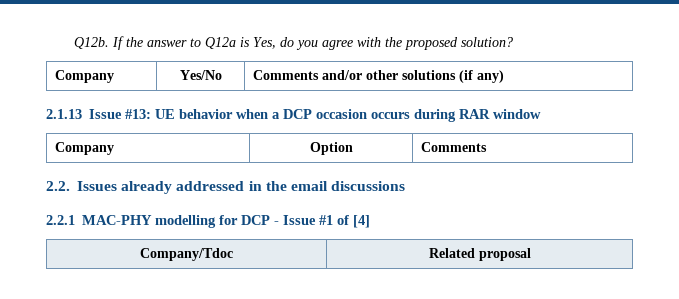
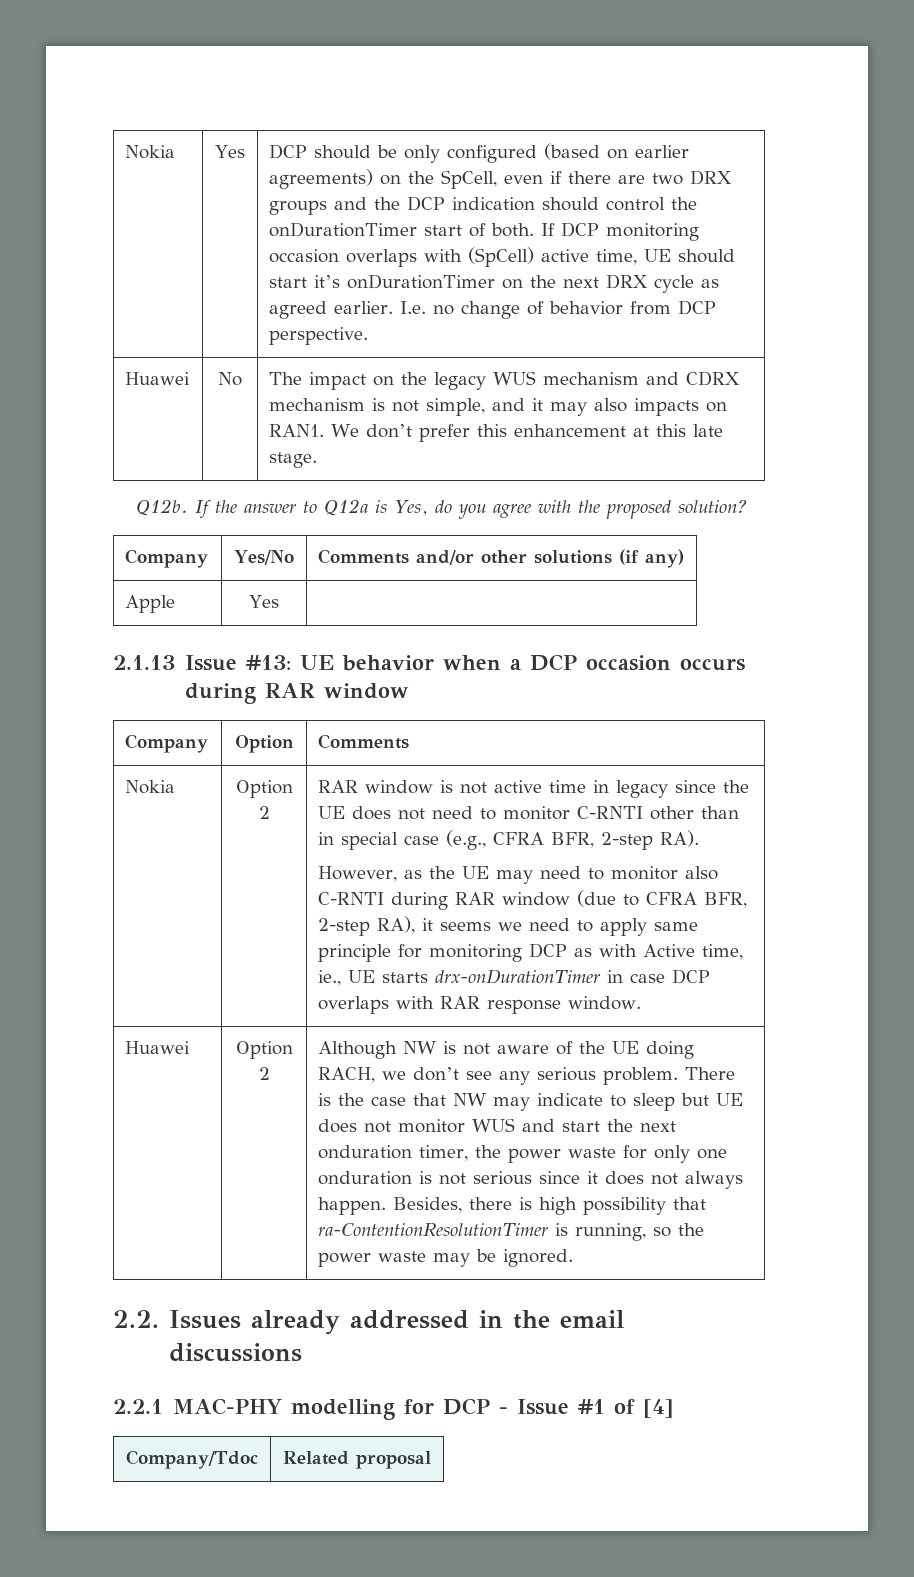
+ Nokia | Yes | DCP should be only configured (based on earlier agreements) on the SpCell, even if there are two DRX groups and the DCP indication should control the onDurationTimer start of both. If DCP monitoring occasion overlaps with (SpCell) active time, UE should start it’s onDurationTimer on the next DRX cycle as agreed earlier. I.e. no change of behavior from DCP perspective.
+ Huawei | No | The impact on the legacy WUS mechanism and CDRX mechanism is not simple, and it may also impacts on RAN1. We don’t prefer this enhancement at this late stage.
+ Apple | Yes |
+ Nokia | Option 2 | RAR window is not active time in legacy since the UE does not need to monitor C-RNTI other than in special case (e.g., CFRA BFR, 2-step RA).
+ However, as the UE may need to monitor also C-RNTI during RAR window (due to CFRA BFR, 2-step RA), it seems we need to apply same principle for monitoring DCP as with Active time, ie., UE starts drx-onDurationTimer in case DCP overlaps with RAR response window.
+ Huawei | Option 2 | Although NW is not aware of the UE doing RACH, we don’t see any serious problem. There is the case that NW may indicate to sleep but UE does not monitor WUS and start the next onduration timer, the power waste for only one onduration is not serious since it does not always happen. Besides, there is high possibility that ra-ContentionResolutionTimer is running, so the power waste may be ignored.

